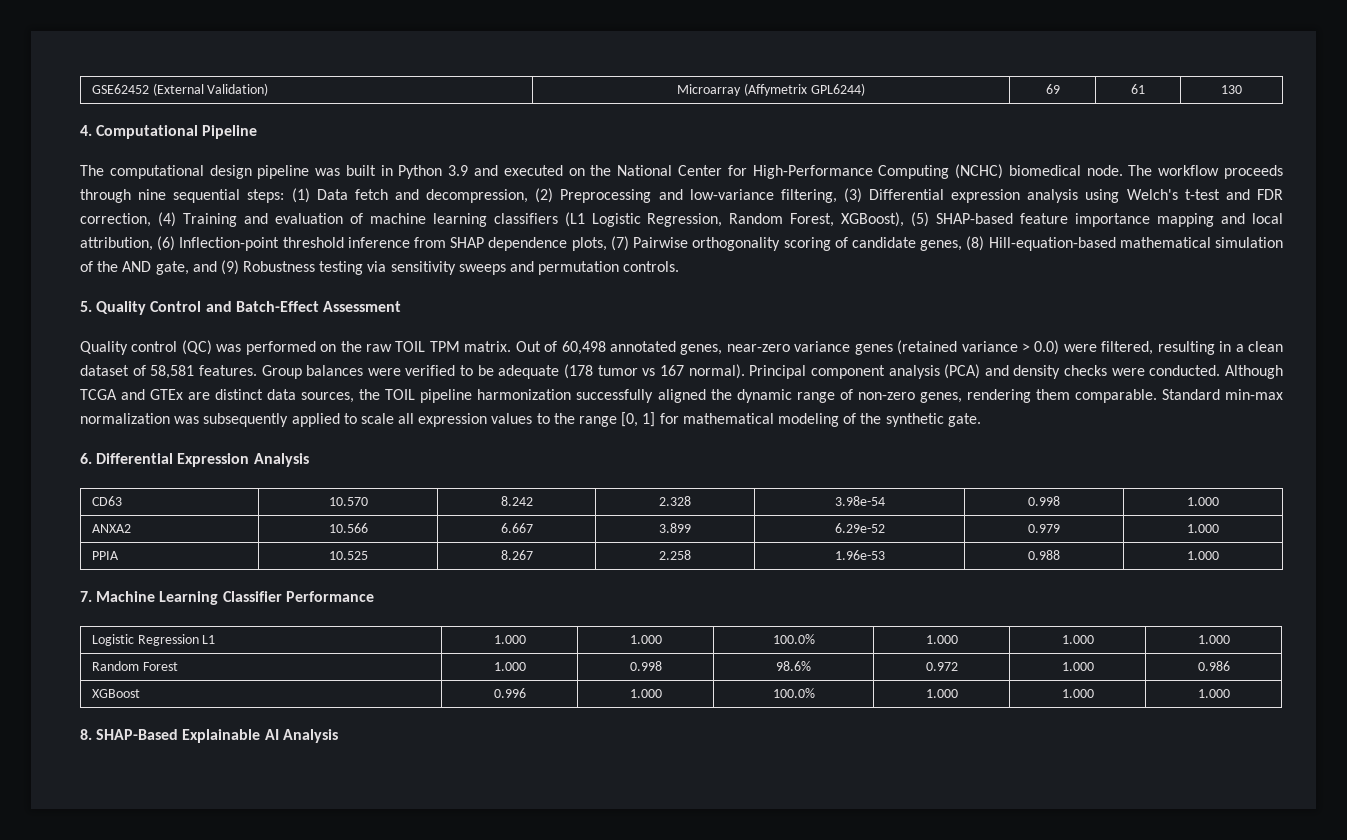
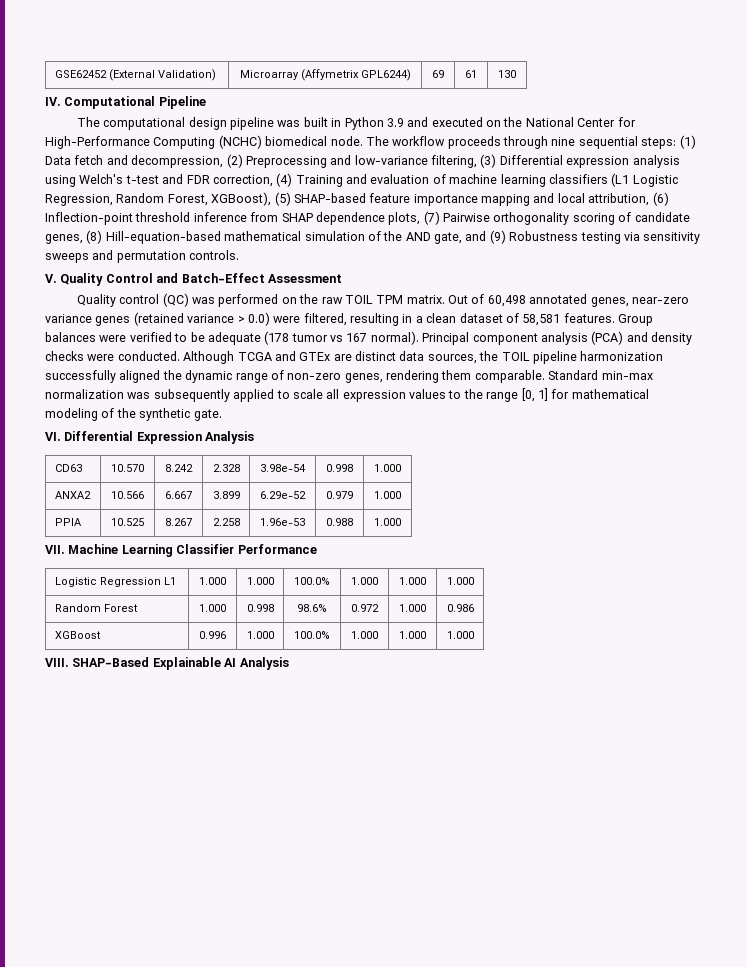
- 4. Computational Pipeline
+ IV. Computational Pipeline
- 5. Quality Control and Batch-Effect Assessment
+ V. Quality Control and Batch-Effect Assessment
- 6. Differential Expression Analysis
+ VI. Differential Expression Analysis
- 7. Machine Learning Classifier Performance
+ VII. Machine Learning Classifier Performance
- 8. SHAP-Based Explainable AI Analysis
+ VIII. SHAP-Based Explainable AI Analysis

